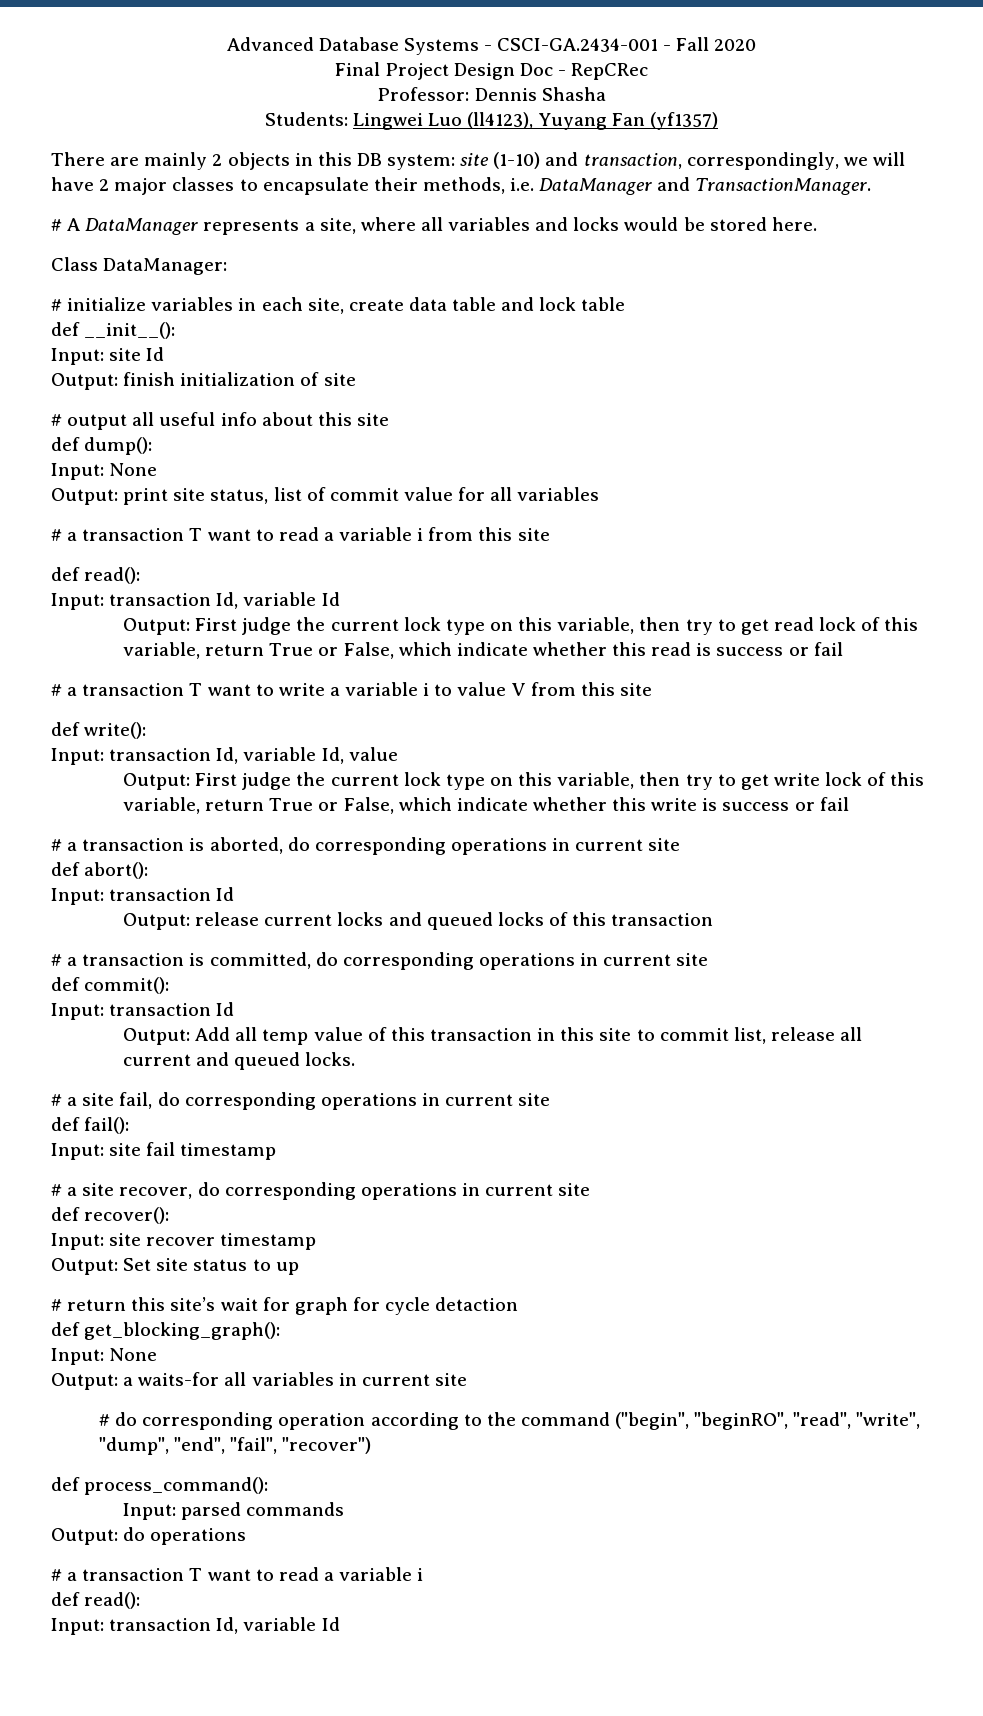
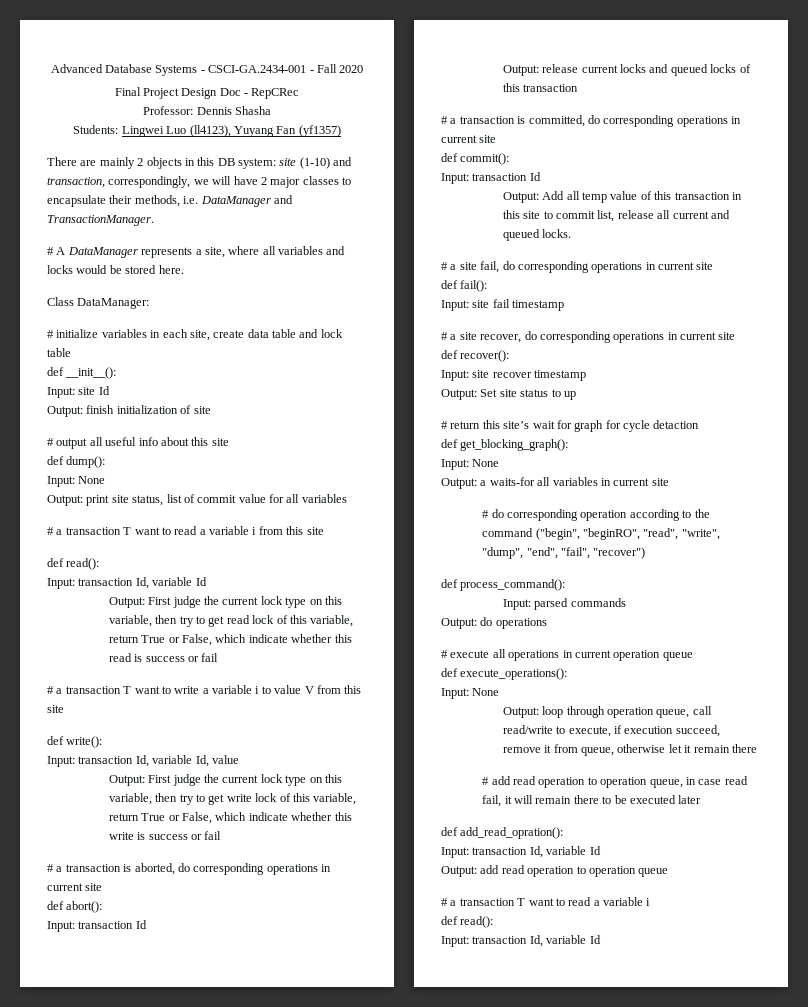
+ # execute all operations in current operation queue
+ def execute_operations():
+ Input: None
+ Output: loop through operation queue, call read/write to execute, if execution succeed, remove it from queue, otherwise let it remain there
+ # add read operation to operation queue, in case read fail, it will remain there to be executed later
+ def add_read_opration():
+ Input: transaction Id, variable Id
+ Output: add read operation to operation queue

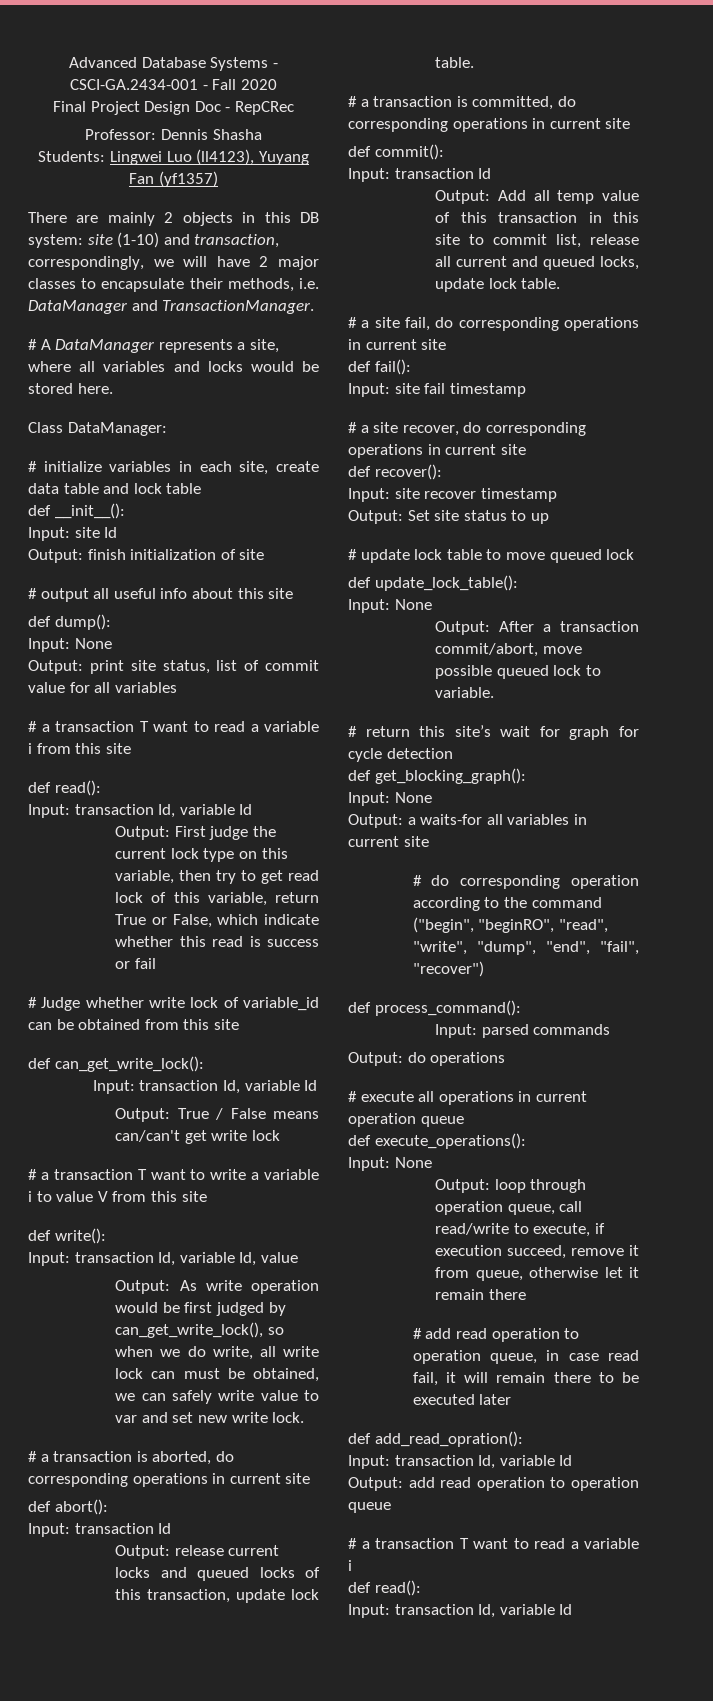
+ # Judge whether write lock of variable_id can be obtained from this site
+ def can_get_write_lock():
+ Input: transaction Id, variable Id
+ Output: True / False means can/can't get write lock
- Output: First judge the current lock type on this variable, then try to get write lock of this variable, return True or False, which indicate whether this write is success or fail
+ Output: As write operation would be first judged by can_get_write_lock(), so when we do write, all write lock can must be obtained, we can safely write value to var and set new write lock.
- Output: release current locks and queued locks of this transaction
+ Output: release current locks and queued locks of this transaction, update lock table.
- Output: Add all temp value of this transaction in this site to commit list, release all current and queued locks.
+ Output: Add all temp value of this transaction in this site to commit list, release all current and queued locks, update lock table.
+ # update lock table to move queued lock
+ def update_lock_table():
+ Input: None
+ Output: After a transaction commit/abort, move possible queued lock to variable.
- # return this site’s wait for graph for cycle detaction
+ # return this site’s wait for graph for cycle detection

